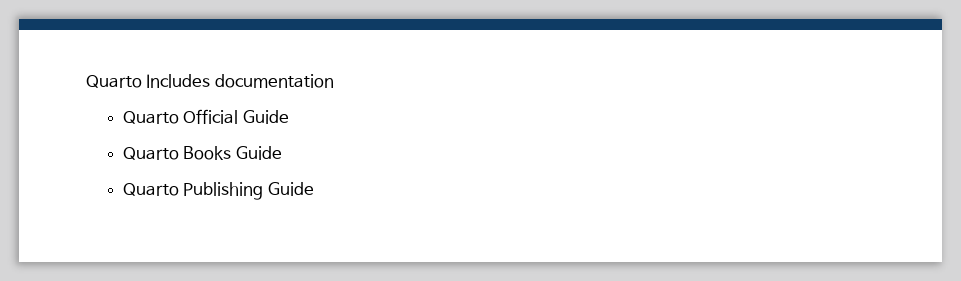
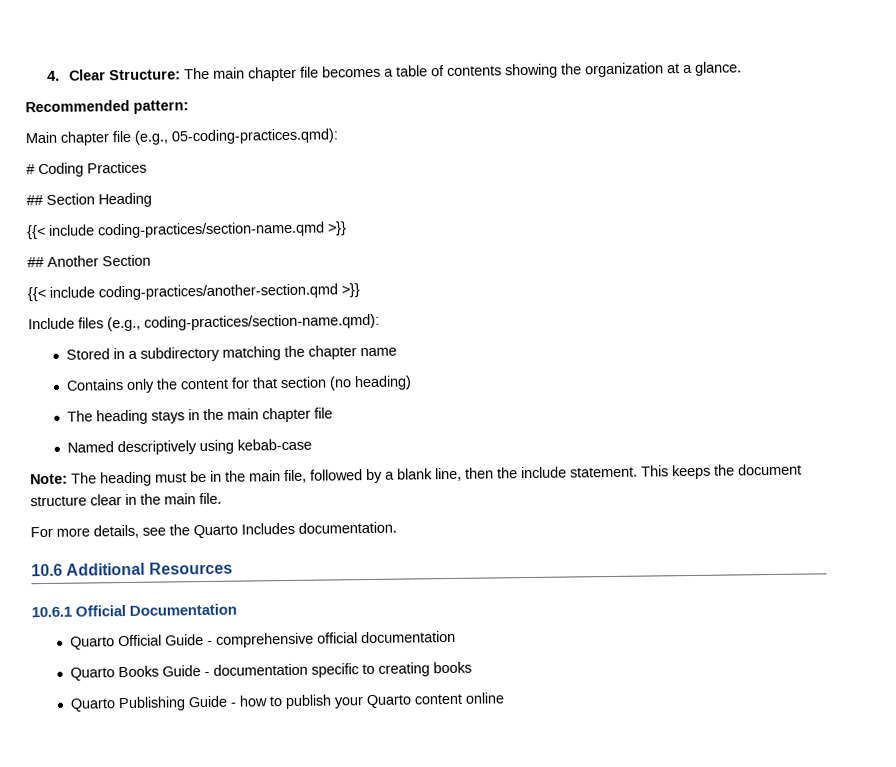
- Quarto Includes documentation
+ 4. Clear Structure: The main chapter file becomes a table of contents showing the organization at a glance.
+ Recommended pattern:
+ Main chapter file (e.g., 05-coding-practices.qmd):
+ # Coding Practices
+ ## Section Heading
+ {{< include coding-practices/section-name.qmd >}}
+ ## Another Section
+ {{< include coding-practices/another-section.qmd >}}
+ Include files (e.g., coding-practices/section-name.qmd):
+ Stored in a subdirectory matching the chapter name
+ Contains only the content for that section (no heading)
+ The heading stays in the main chapter file
+ Named descriptively using kebab-case
+ Note: The heading must be in the main file, followed by a blank line, then the include statement. This keeps the document structure clear in the main file.
+ For more details, see the Quarto Includes documentation.
+ 10.6 Additional Resources
+ 10.6.1 Official Documentation
- Quarto Official Guide
+ Quarto Official Guide - comprehensive official documentation
- Quarto Books Guide
- Quarto Publishing Guide
+ Quarto Books Guide - documentation specific to creating books
+ Quarto Publishing Guide - how to publish your Quarto content online

